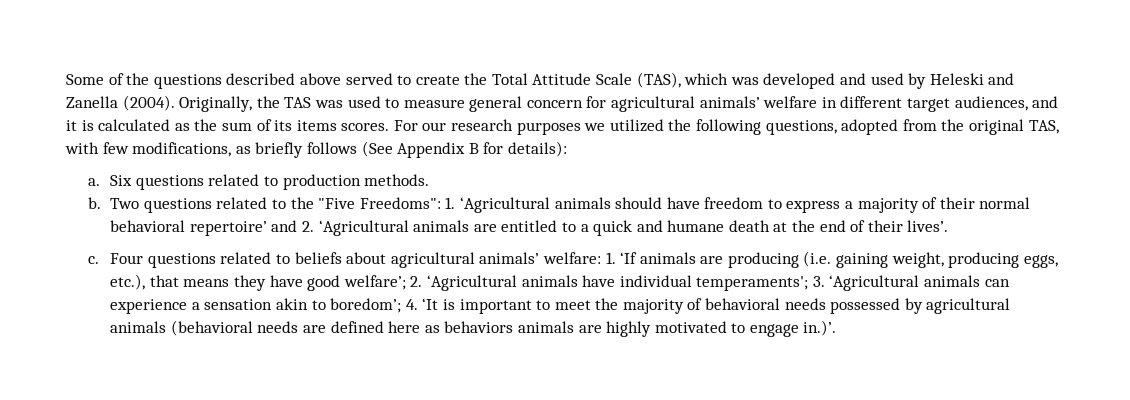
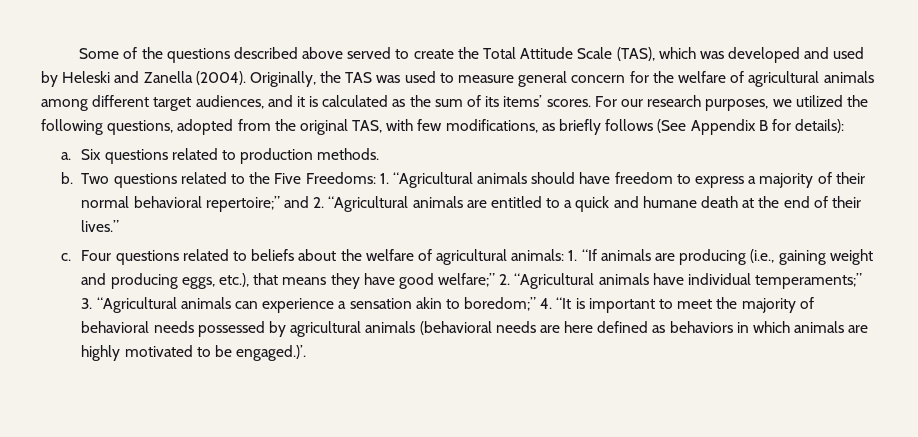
- Originally, the TAS was used to measure general concern for agricultural animals’ welfare in different target audiences, and it is calculated as the sum of its items scores.
+ Originally, the TAS was used to measure general concern for the welfare of agricultural animals among different target audiences, and it is calculated as the sum of its items’ scores.
- For our research purposes we utilized the following questions, adopted from the original TAS, with few modifications, as briefly follows (See Appendix B for details):
+ For our research purposes, we utilized the following questions, adopted from the original TAS, with few modifications, as briefly follows (See Appendix B for details):
- Two questions related to the "Five Freedoms": 1. ‘Agricultural animals should have freedom to express a majority of their normal behavioral repertoire’ and 2. ‘Agricultural animals are entitled to a quick and humane death at the end of their lives’.
+ Two questions related to the Five Freedoms: 1. “Agricultural animals should have freedom to express a majority of their normal behavioral repertoire;” and 2. “Agricultural animals are entitled to a quick and humane death at the end of their lives.”
- Four questions related to beliefs about agricultural animals’ welfare: 1. ‘If animals are producing (i.e. gaining weight, producing eggs, etc.), that means they have good welfare’; 2. ‘Agricultural animals have individual temperaments'; 3. ‘Agricultural animals can experience a sensation akin to boredom’; 4. ‘It is important to meet the majority of behavioral needs possessed by agricultural animals (behavioral needs are defined here as behaviors animals are highly motivated to engage in.)’.
+ Four questions related to beliefs about the welfare of agricultural animals: 1. “If animals are producing (i.e., gaining weight and producing eggs, etc.), that means they have good welfare;” 2. “Agricultural animals have individual temperaments;” 3. “Agricultural animals can experience a sensation akin to boredom;” 4. “It is important to meet the majority of behavioral needs possessed by agricultural animals (behavioral needs are here defined as behaviors in which animals are highly motivated to be engaged.)’.

